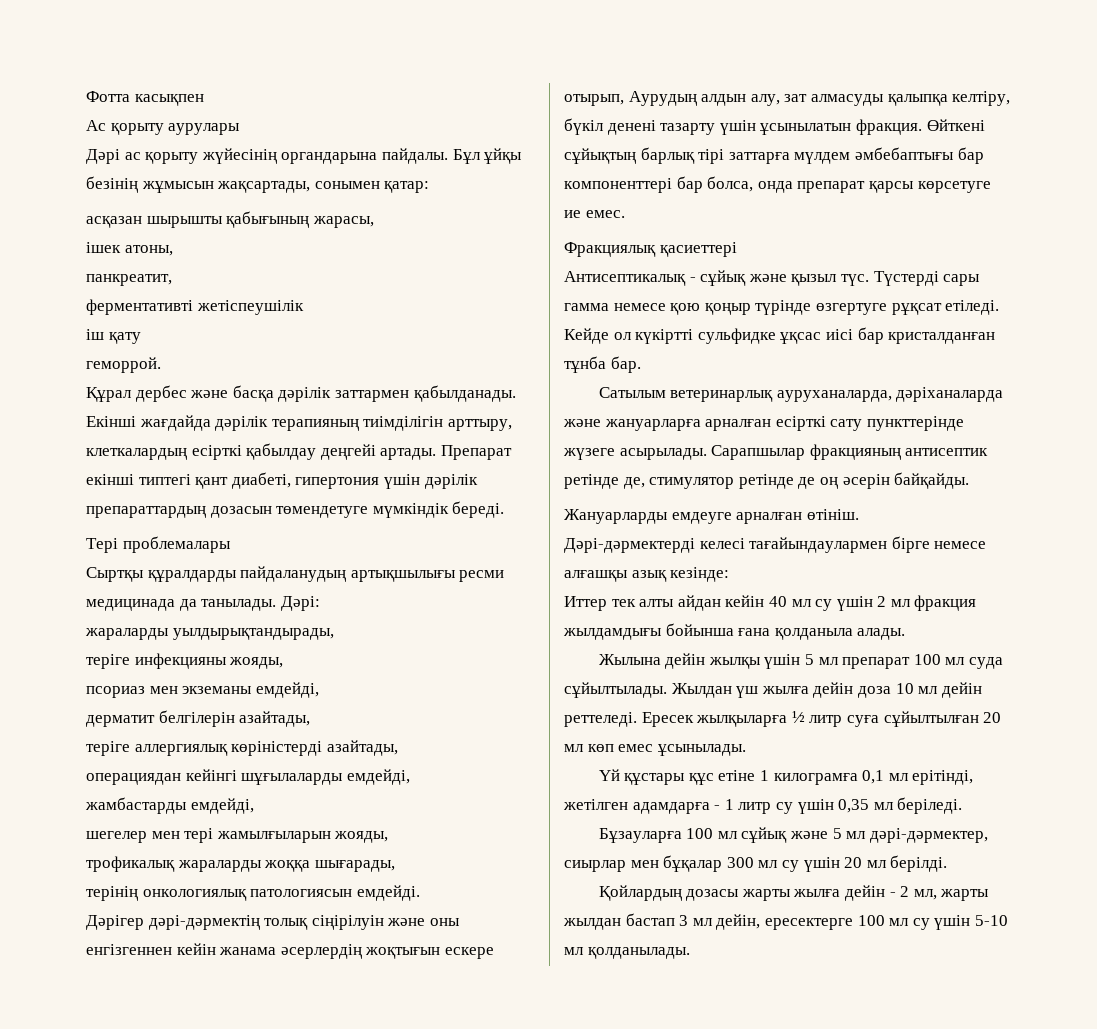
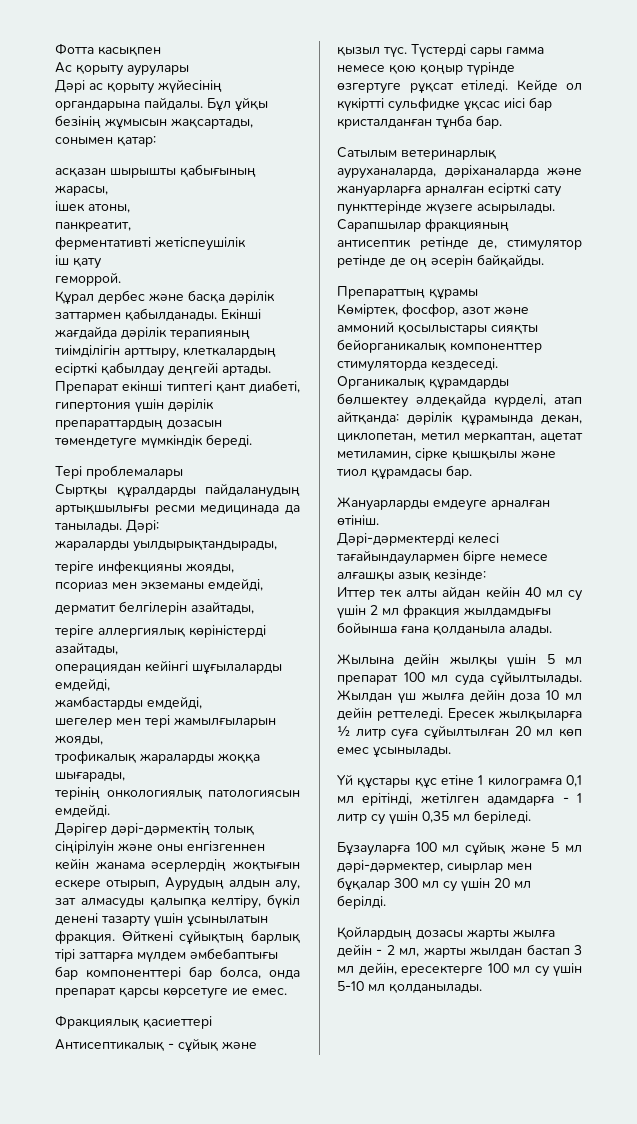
+ Препараттың құрамы
+ Көміртек, фосфор, азот және аммоний қосылыстары сияқты бейорганикалық компоненттер стимуляторда кездеседі. Органикалық құрамдарды бөлшектеу әлдеқайда күрделі, атап айтқанда: дәрілік құрамында декан, циклопетан, метил меркаптан, ацетат метиламин, сірке қышқылы және тиол құрамдасы бар.

